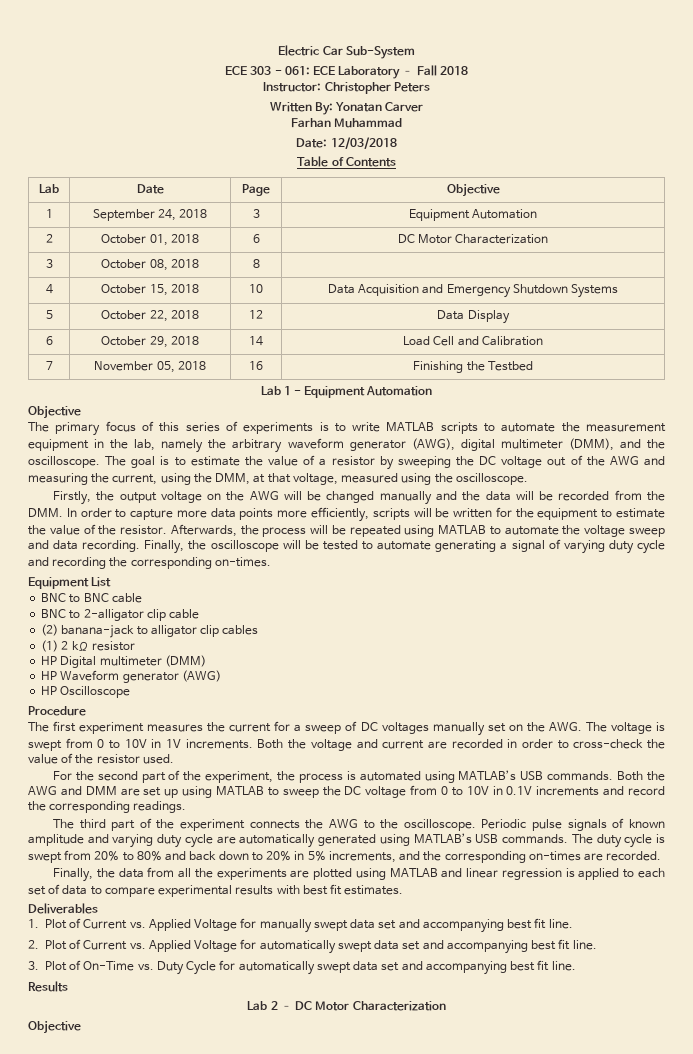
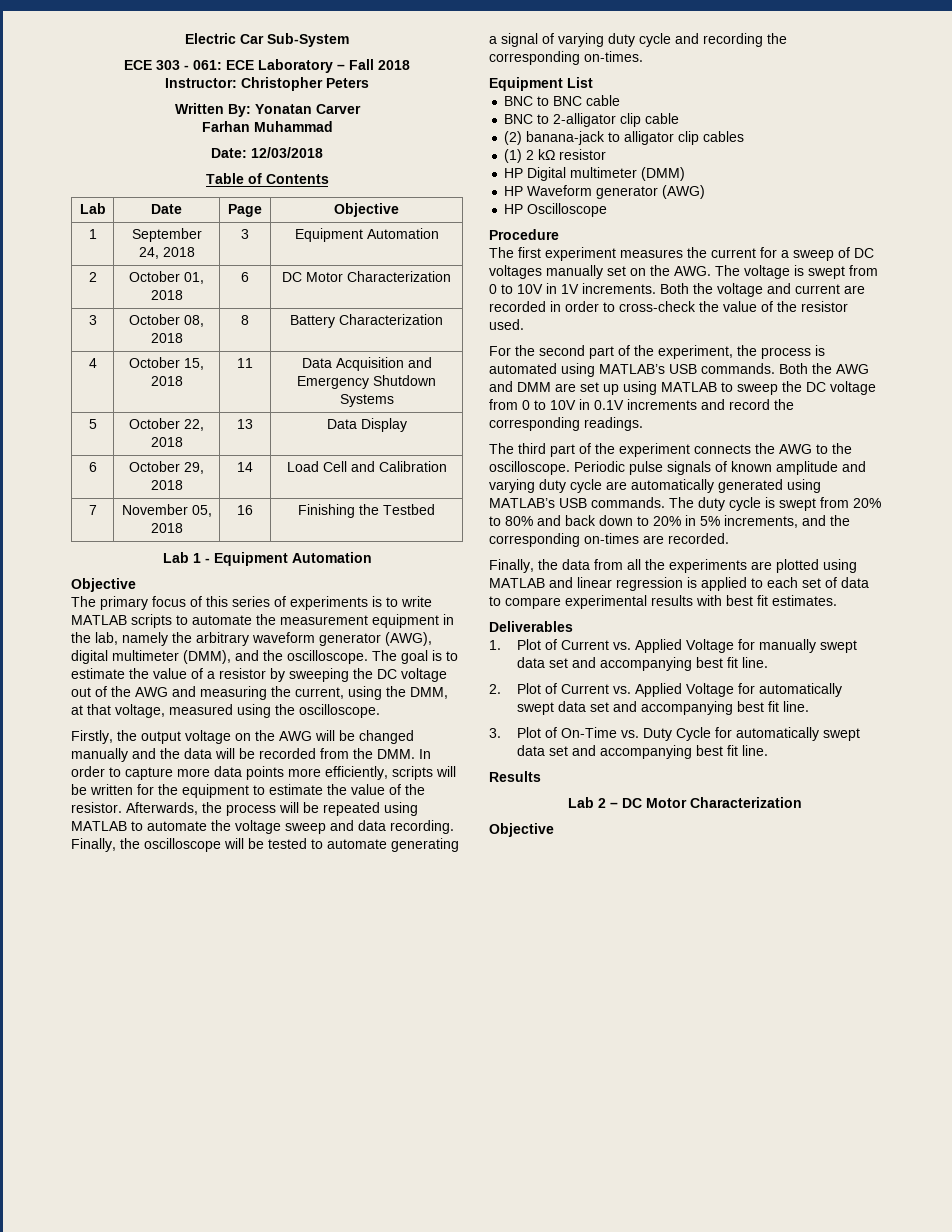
- 3 | October 08, 2018 | 8 |
+ 3 | October 08, 2018 | 8 | Battery Characterization
- 4 | October 15, 2018 | 10 | Data Acquisition and Emergency Shutdown Systems
+ 4 | October 15, 2018 | 11 | Data Acquisition and Emergency Shutdown Systems
- 5 | October 22, 2018 | 12 | Data Display
+ 5 | October 22, 2018 | 13 | Data Display

